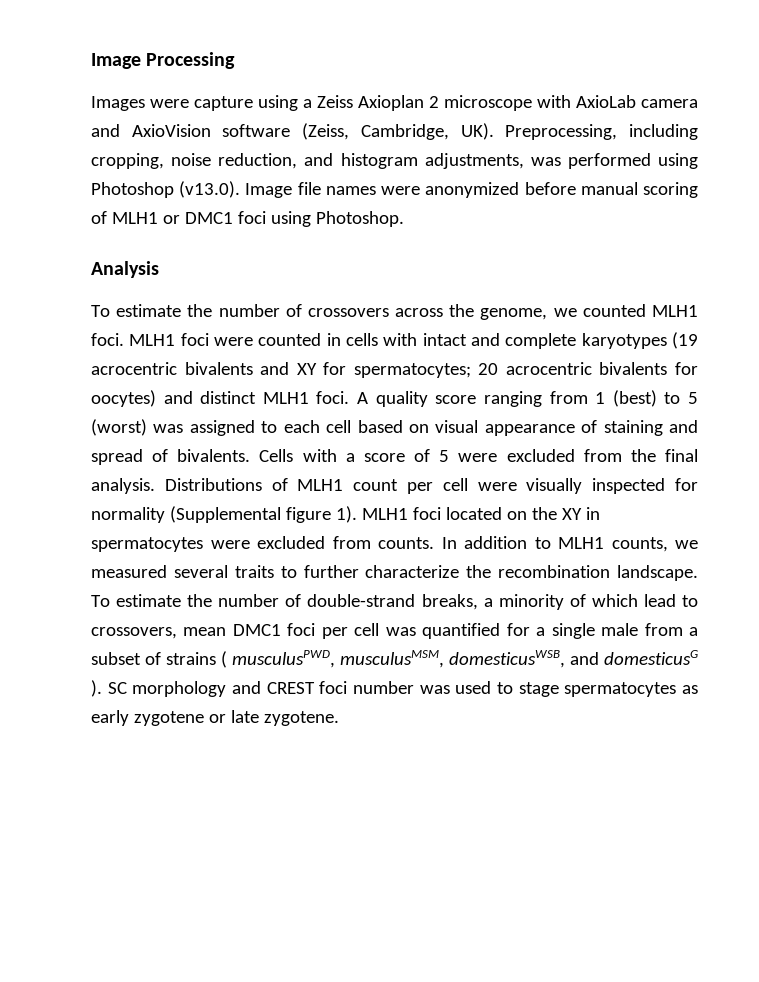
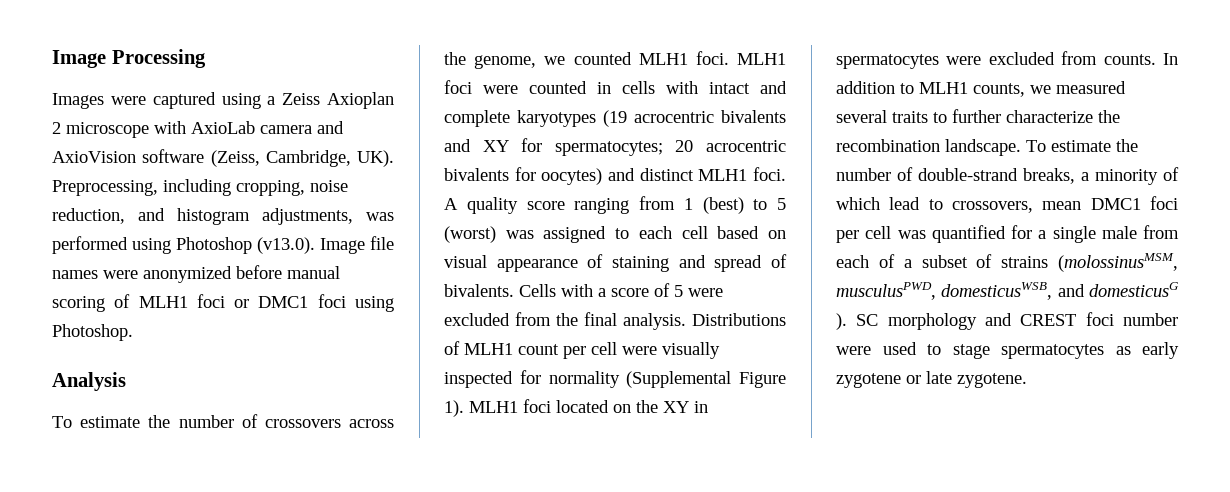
- Images were capture using a Zeiss Axioplan 2 microscope with AxioLab camera and AxioVision software (Zeiss, Cambridge, UK). Preprocessing, including cropping, noise reduction, and histogram adjustments, was performed using Photoshop (v13.0). Image file names were anonymized before manual scoring of MLH1 or DMC1 foci using Photoshop.
+ Images were captured using a Zeiss Axioplan 2 microscope with AxioLab camera and AxioVision software (Zeiss, Cambridge, UK). Preprocessing, including cropping, noise reduction, and histogram adjustments, was performed using Photoshop (v13.0). Image file names were anonymized before manual scoring of MLH1 foci or DMC1 foci using Photoshop.
- Distributions of MLH1 count per cell were visually inspected for normality (Supplemental figure 1).
+ Distributions of MLH1 count per cell were visually inspected for normality (Supplemental Figure 1).
- To estimate the number of double-strand breaks, a minority of which lead to crossovers, mean DMC1 foci per cell was quantified for a single male from a subset of strains ( musculusPWD, musculusMSM, domesticusWSB, and domesticusG ).
+ To estimate the number of double-strand breaks, a minority of which lead to crossovers, mean DMC1 foci per cell was quantified for a single male from each of a subset of strains (molossinusMSM, musculusPWD, domesticusWSB, and domesticusG ).
- SC morphology and CREST foci number was used to stage spermatocytes as early zygotene or late zygotene.
+ SC morphology and CREST foci number were used to stage spermatocytes as early zygotene or late zygotene.

